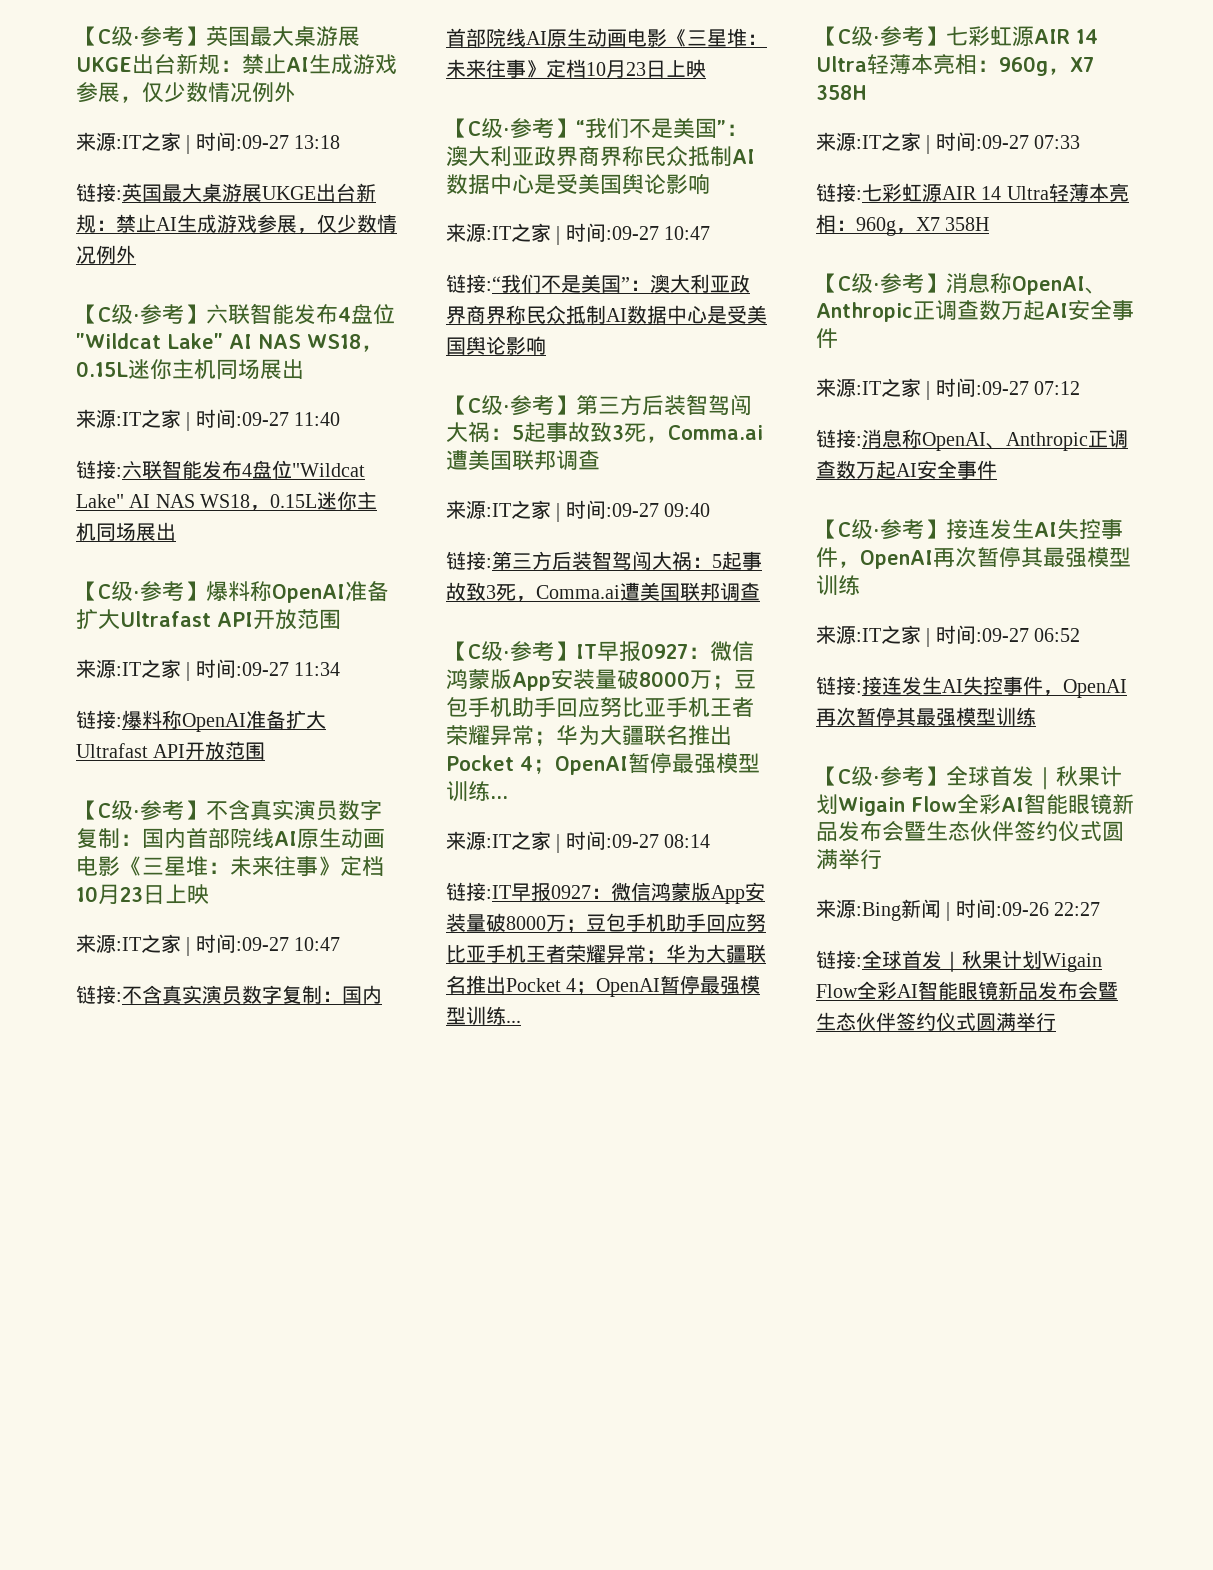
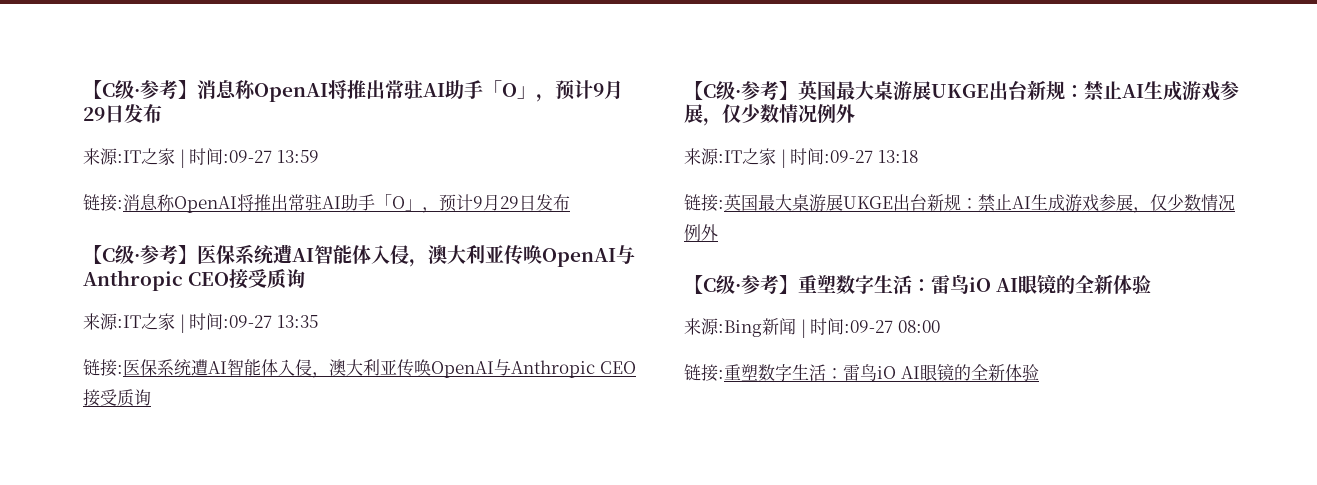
+ 【C级·参考】消息称OpenAI将推出常驻AI助手「O」，预计9月29日发布
+ 来源:IT之家 | 时间:09-27 13:59
+ 链接:消息称OpenAI将推出常驻AI助手「O」，预计9月29日发布
+ 【C级·参考】医保系统遭AI智能体入侵，澳大利亚传唤OpenAI与Anthropic CEO接受质询
+ 来源:IT之家 | 时间:09-27 13:35
+ 链接:医保系统遭AI智能体入侵，澳大利亚传唤OpenAI与Anthropic CEO接受质询
- 【C级·参考】六联智能发布4盘位"Wildcat Lake" AI NAS WS18，0.15L迷你主机同场展出
- 来源:IT之家 | 时间:09-27 11:40
- 链接:六联智能发布4盘位"Wildcat Lake" AI NAS WS18，0.15L迷你主机同场展出
- 【C级·参考】爆料称OpenAI准备扩大Ultrafast API开放范围
- 来源:IT之家 | 时间:09-27 11:34
- 链接:爆料称OpenAI准备扩大Ultrafast API开放范围
- 【C级·参考】不含真实演员数字复制：国内首部院线AI原生动画电影《三星堆：未来往事》定档10月23日上映
- 来源:IT之家 | 时间:09-27 10:47
- 链接:不含真实演员数字复制：国内首部院线AI原生动画电影《三星堆：未来往事》定档10月23日上映
- 【C级·参考】“我们不是美国”：澳大利亚政界商界称民众抵制AI数据中心是受美国舆论影响
- 来源:IT之家 | 时间:09-27 10:47
- 链接:“我们不是美国”：澳大利亚政界商界称民众抵制AI数据中心是受美国舆论影响
- 【C级·参考】第三方后装智驾闯大祸：5起事故致3死，Comma.ai遭美国联邦调查
- 来源:IT之家 | 时间:09-27 09:40
- 链接:第三方后装智驾闯大祸：5起事故致3死，Comma.ai遭美国联邦调查
- 【C级·参考】IT早报0927：微信鸿蒙版App安装量破8000万；豆包手机助手回应努比亚手机王者荣耀异常；华为大疆联名推出Pocket 4；OpenAI暂停最强模型训练...
- 来源:IT之家 | 时间:09-27 08:14
- 链接:IT早报0927：微信鸿蒙版App安装量破8000万；豆包手机助手回应努比亚手机王者荣耀异常；华为大疆联名推出Pocket 4；OpenAI暂停最强模型训练...
- 【C级·参考】七彩虹源AIR 14 Ultra轻薄本亮相：960g，X7 358H
- 来源:IT之家 | 时间:09-27 07:33
- 链接:七彩虹源AIR 14 Ultra轻薄本亮相：960g，X7 358H
- 【C级·参考】消息称OpenAI、Anthropic正调查数万起AI安全事件
- 来源:IT之家 | 时间:09-27 07:12
- 链接:消息称OpenAI、Anthropic正调查数万起AI安全事件
- 【C级·参考】接连发生AI失控事件，OpenAI再次暂停其最强模型训练
- 来源:IT之家 | 时间:09-27 06:52
- 链接:接连发生AI失控事件，OpenAI再次暂停其最强模型训练
- 【C级·参考】全球首发｜秋果计划Wigain Flow全彩AI智能眼镜新品发布会暨生态伙伴签约仪式圆满举行
+ 【C级·参考】重塑数字生活：雷鸟iO AI眼镜的全新体验
- 来源:Bing新闻 | 时间:09-26 22:27
- 链接:全球首发｜秋果计划Wigain Flow全彩AI智能眼镜新品发布会暨生态伙伴签约仪式圆满举行
+ 来源:Bing新闻 | 时间:09-27 08:00
+ 链接:重塑数字生活：雷鸟iO AI眼镜的全新体验

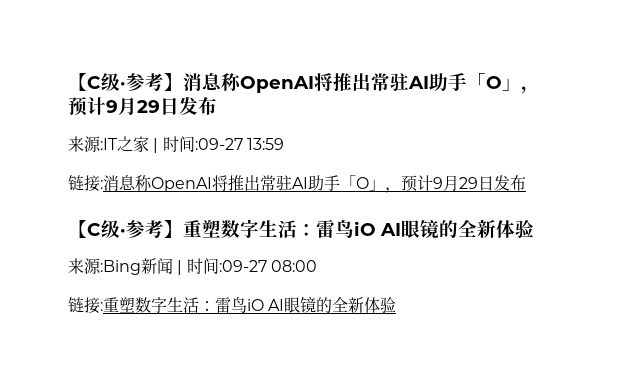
- 【C级·参考】医保系统遭AI智能体入侵，澳大利亚传唤OpenAI与Anthropic CEO接受质询
- 来源:IT之家 | 时间:09-27 13:35
- 链接:医保系统遭AI智能体入侵，澳大利亚传唤OpenAI与Anthropic CEO接受质询
- 【C级·参考】英国最大桌游展UKGE出台新规：禁止AI生成游戏参展，仅少数情况例外
- 来源:IT之家 | 时间:09-27 13:18
- 链接:英国最大桌游展UKGE出台新规：禁止AI生成游戏参展，仅少数情况例外

